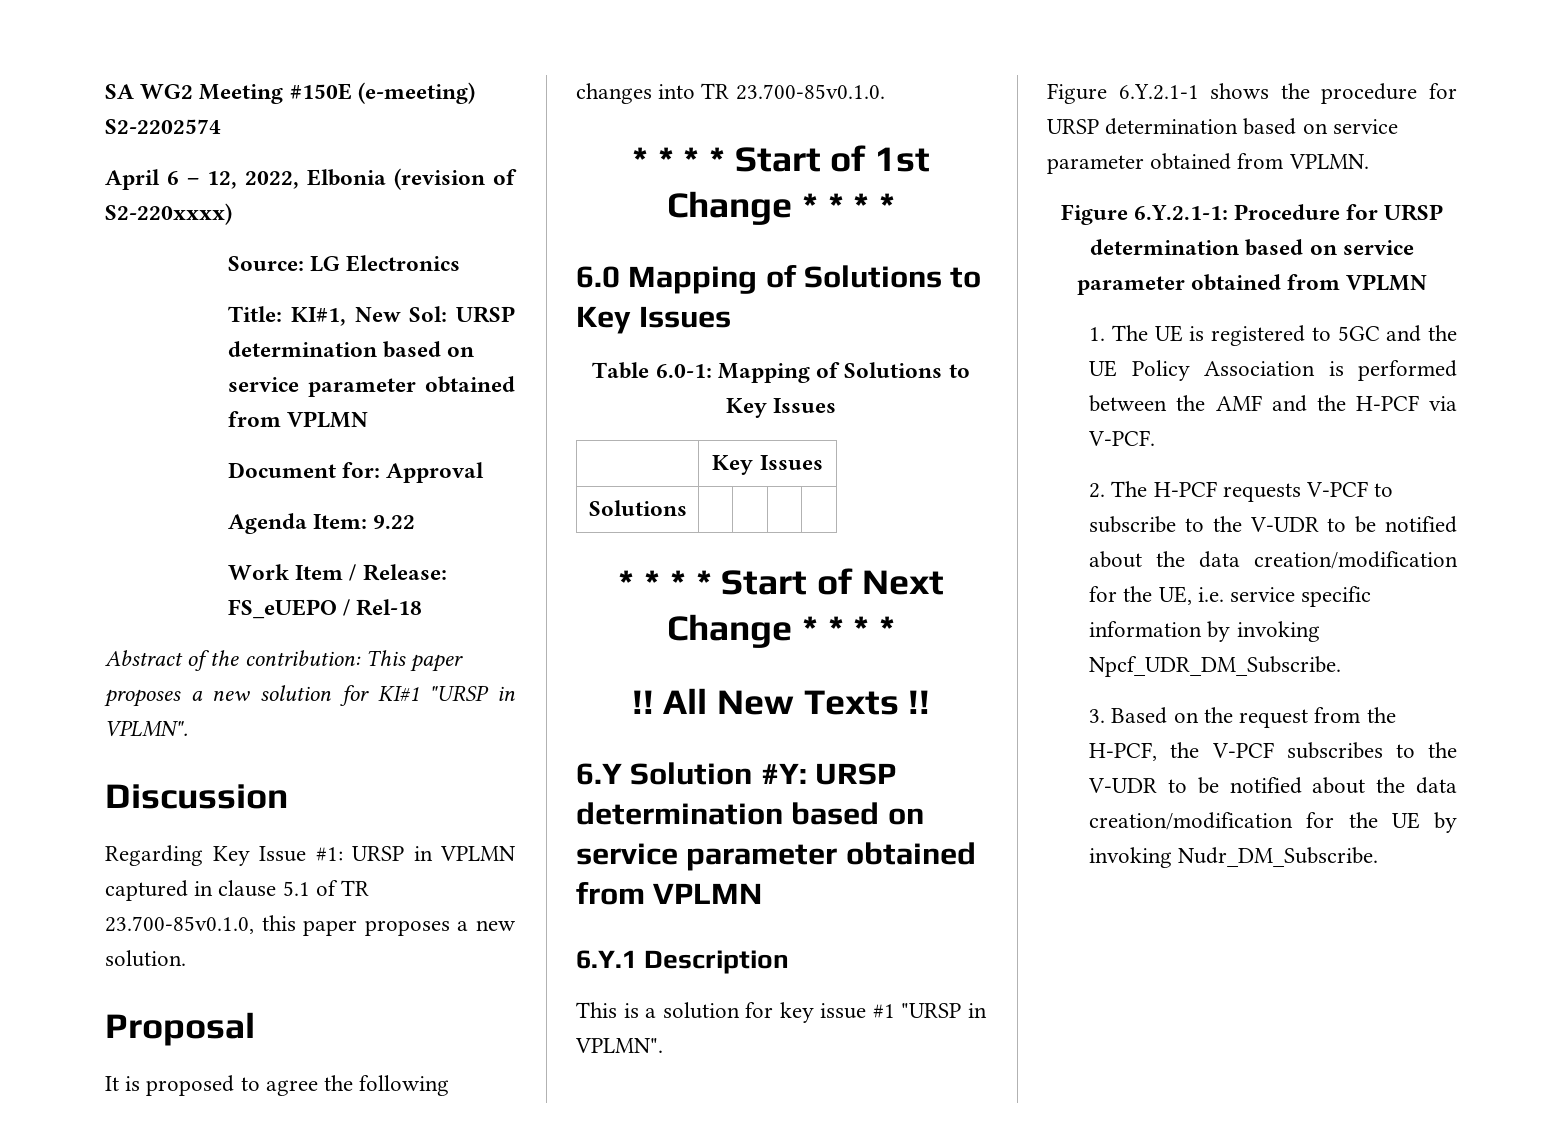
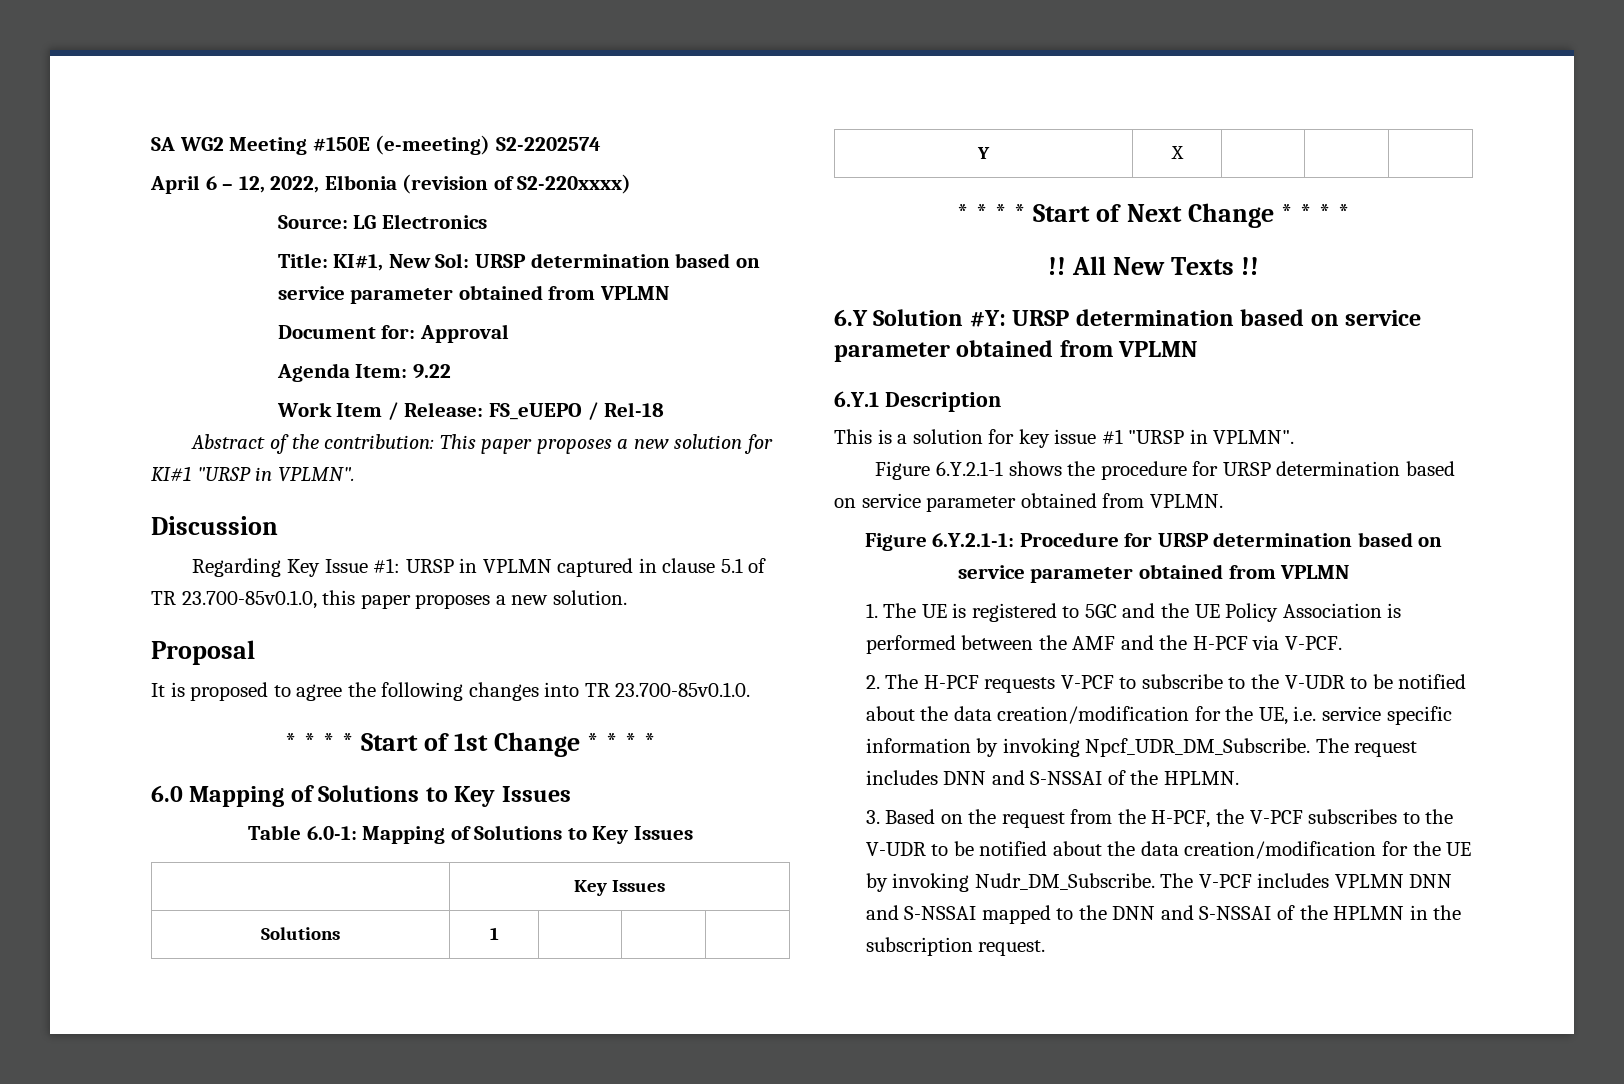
- Solutions | | | |
+ Solutions | 1 | | |
+ Y | X | | |
+ The request includes DNN and S-NSSAI of the HPLMN.
+ The V-PCF includes VPLMN DNN and S-NSSAI mapped to the DNN and S-NSSAI of the HPLMN in the subscription request.

